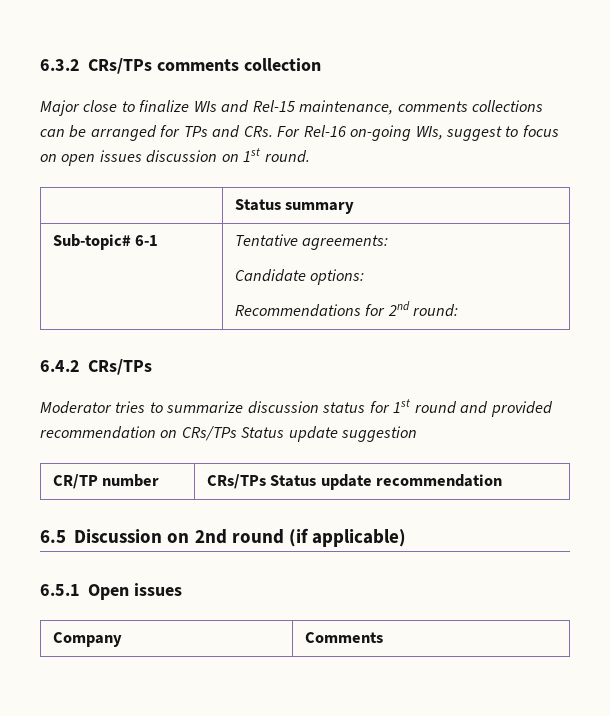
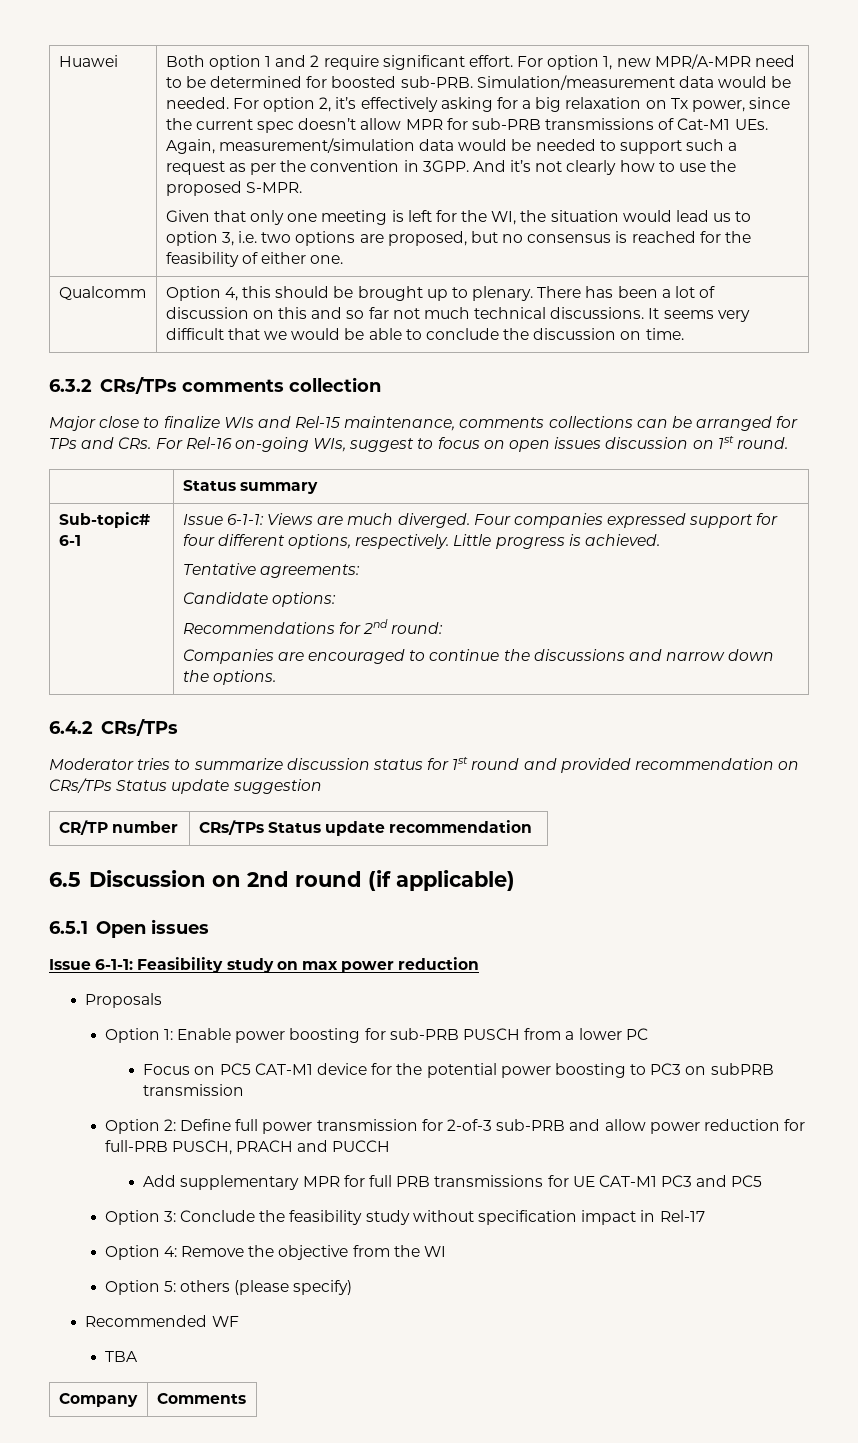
+ Huawei | Both option 1 and 2 require significant effort. For option 1, new MPR/A-MPR need to be determined for boosted sub-PRB. Simulation/measurement data would be needed. For option 2, it’s effectively asking for a big relaxation on Tx power, since the current spec doesn’t allow MPR for sub-PRB transmissions of Cat-M1 UEs. Again, measurement/simulation data would be needed to support such a request as per the convention in 3GPP. And it’s not clearly how to use the proposed S-MPR.
+ Given that only one meeting is left for the WI, the situation would lead us to option 3, i.e. two options are proposed, but no consensus is reached for the feasibility of either one.
+ Qualcomm | Option 4, this should be brought up to plenary. There has been a lot of discussion on this and so far not much technical discussions. It seems very difficult that we would be able to conclude the discussion on time.
+ Issue 6-1-1: Views are much diverged. Four companies expressed support for four different options, respectively. Little progress is achieved.
+ Companies are encouraged to continue the discussions and narrow down the options.
+ Issue 6-1-1: Feasibility study on max power reduction
+ Proposals
+ Option 1: Enable power boosting for sub-PRB PUSCH from a lower PC
+ Focus on PC5 CAT-M1 device for the potential power boosting to PC3 on subPRB transmission
+ Option 2: Define full power transmission for 2-of-3 sub-PRB and allow power reduction for full-PRB PUSCH, PRACH and PUCCH
+ Add supplementary MPR for full PRB transmissions for UE CAT-M1 PC3 and PC5
+ Option 3: Conclude the feasibility study without specification impact in Rel-17
+ Option 4: Remove the objective from the WI
+ Option 5: others (please specify)
+ Recommended WF
+ TBA

